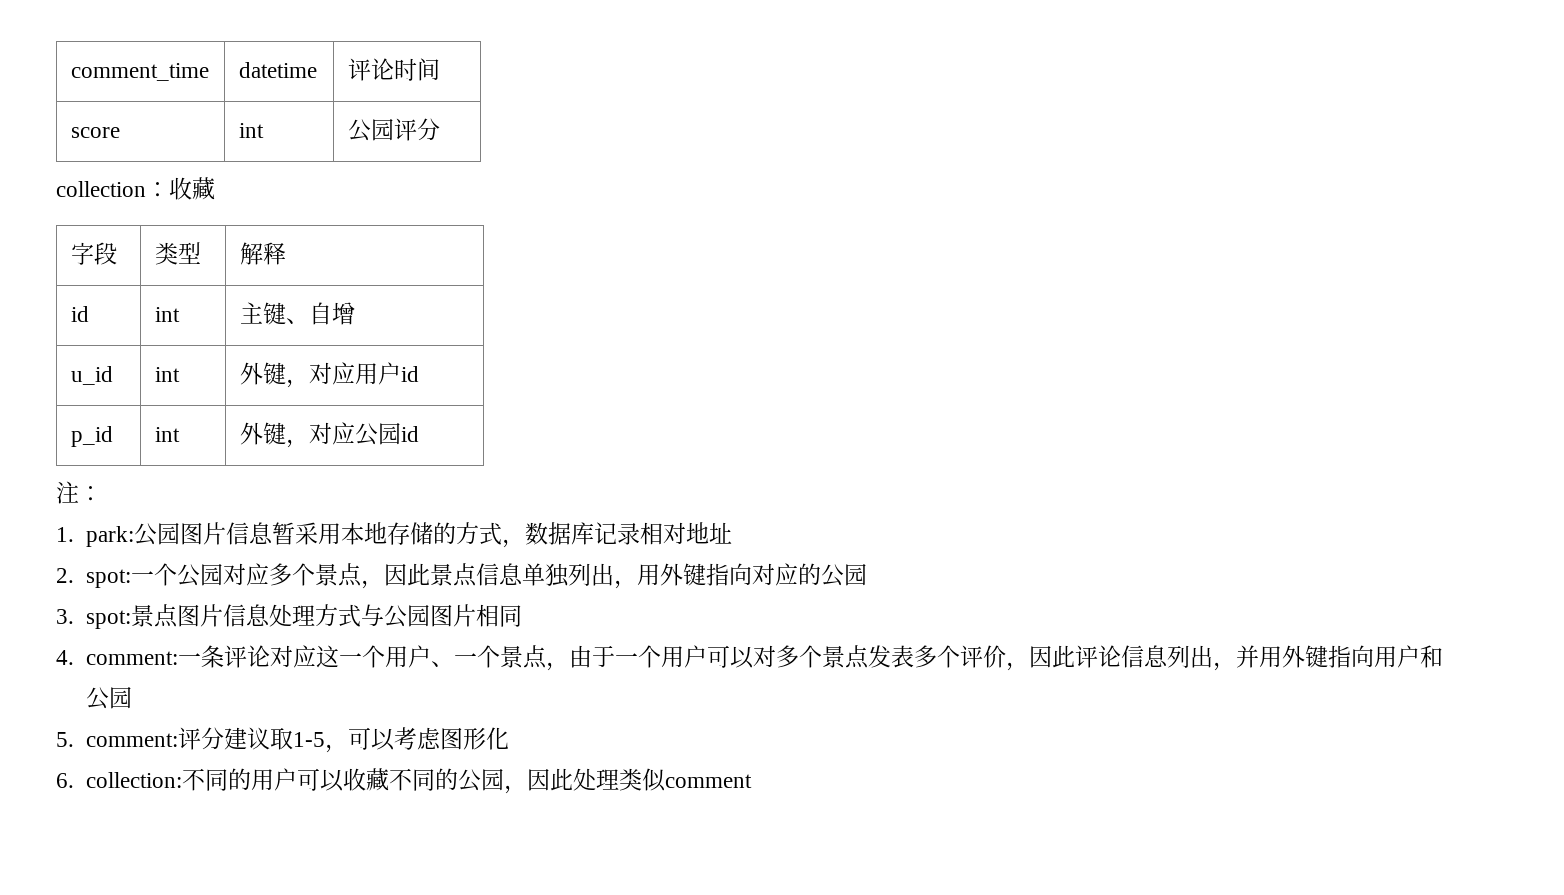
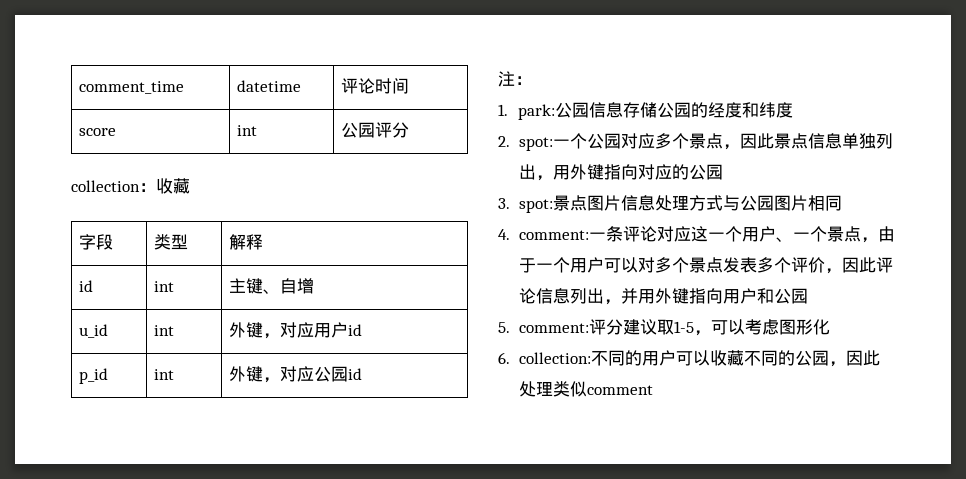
- 1. park:公园图片信息暂采用本地存储的方式，数据库记录相对地址
+ 1. park:公园信息存储公园的经度和纬度

